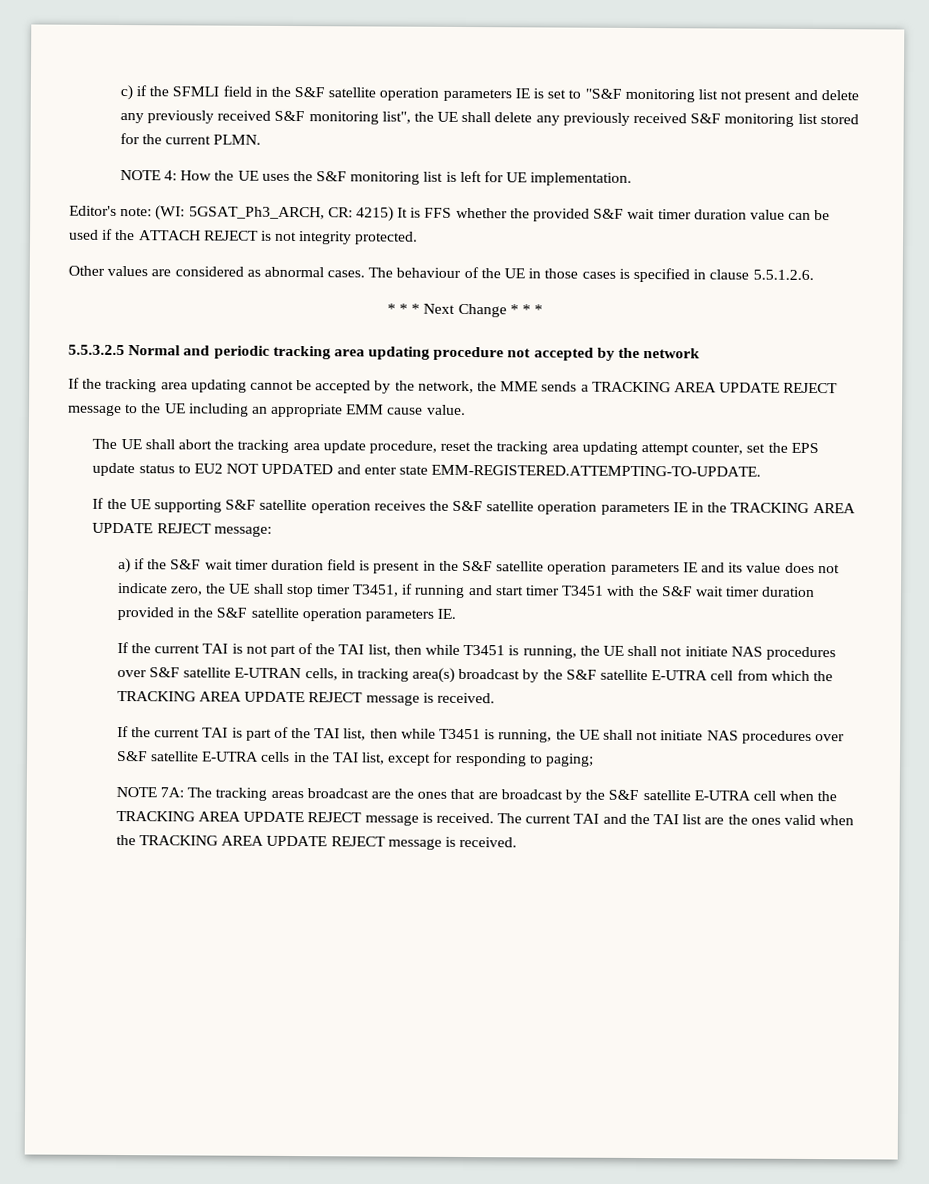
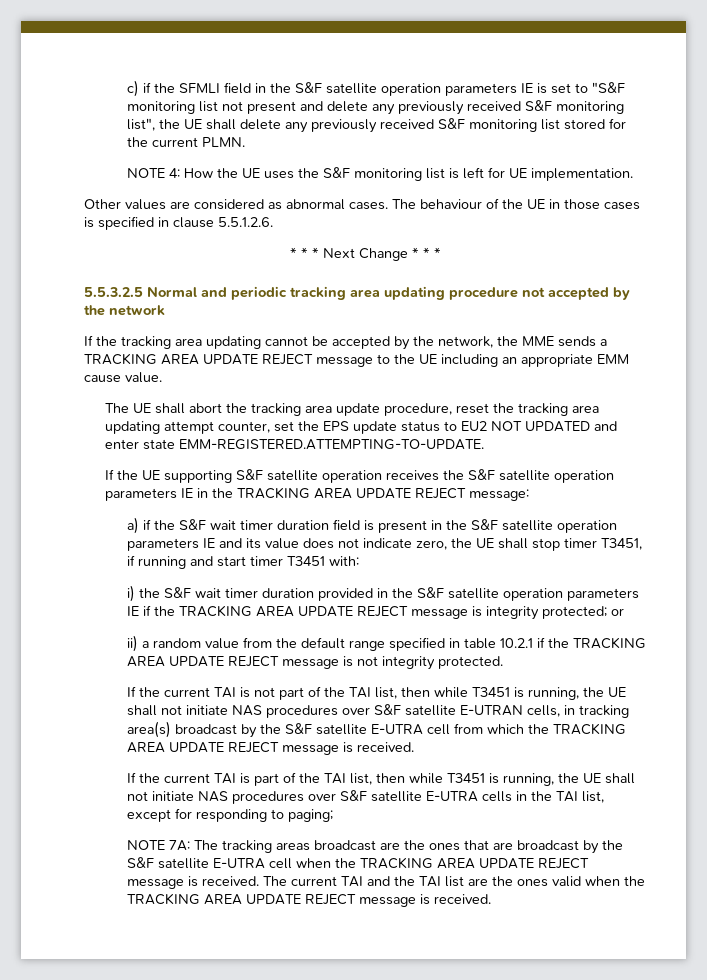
- Editor's note: (WI: 5GSAT_Ph3_ARCH, CR: 4215) It is FFS whether the provided S&F wait timer duration value can be used if the ATTACH REJECT is not integrity protected.
- a) if the S&F wait timer duration field is present in the S&F satellite operation parameters IE and its value does not indicate zero, the UE shall stop timer T3451, if running and start timer T3451 with the S&F wait timer duration provided in the S&F satellite operation parameters IE.
+ a) if the S&F wait timer duration field is present in the S&F satellite operation parameters IE and its value does not indicate zero, the UE shall stop timer T3451, if running and start timer T3451 with:
+ i) the S&F wait timer duration provided in the S&F satellite operation parameters IE if the TRACKING AREA UPDATE REJECT message is integrity protected; or
+ ii) a random value from the default range specified in table 10.2.1 if the TRACKING AREA UPDATE REJECT message is not integrity protected.

